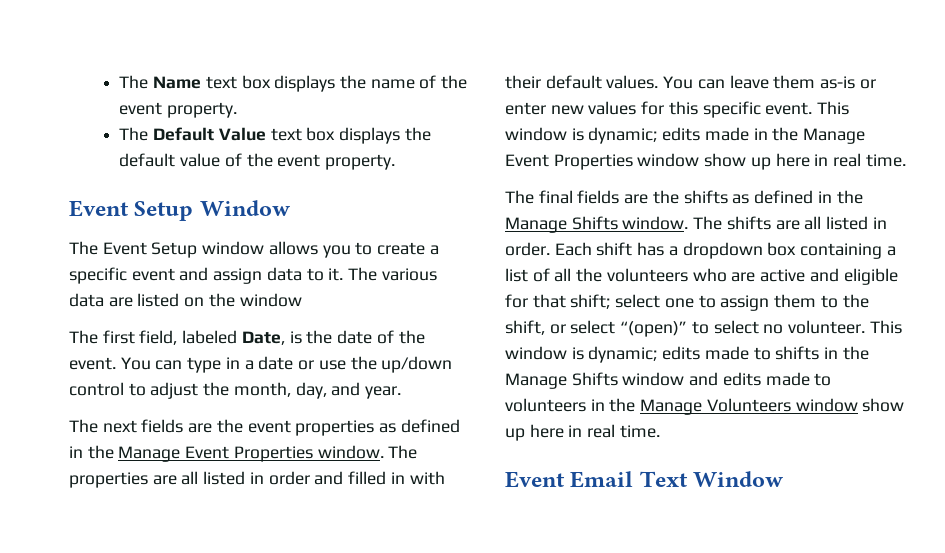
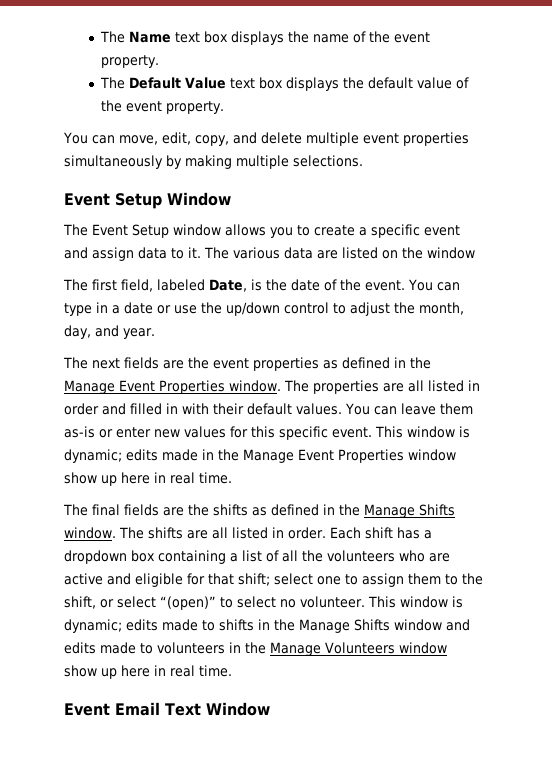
+ You can move, edit, copy, and delete multiple event properties simultaneously by making multiple selections.

